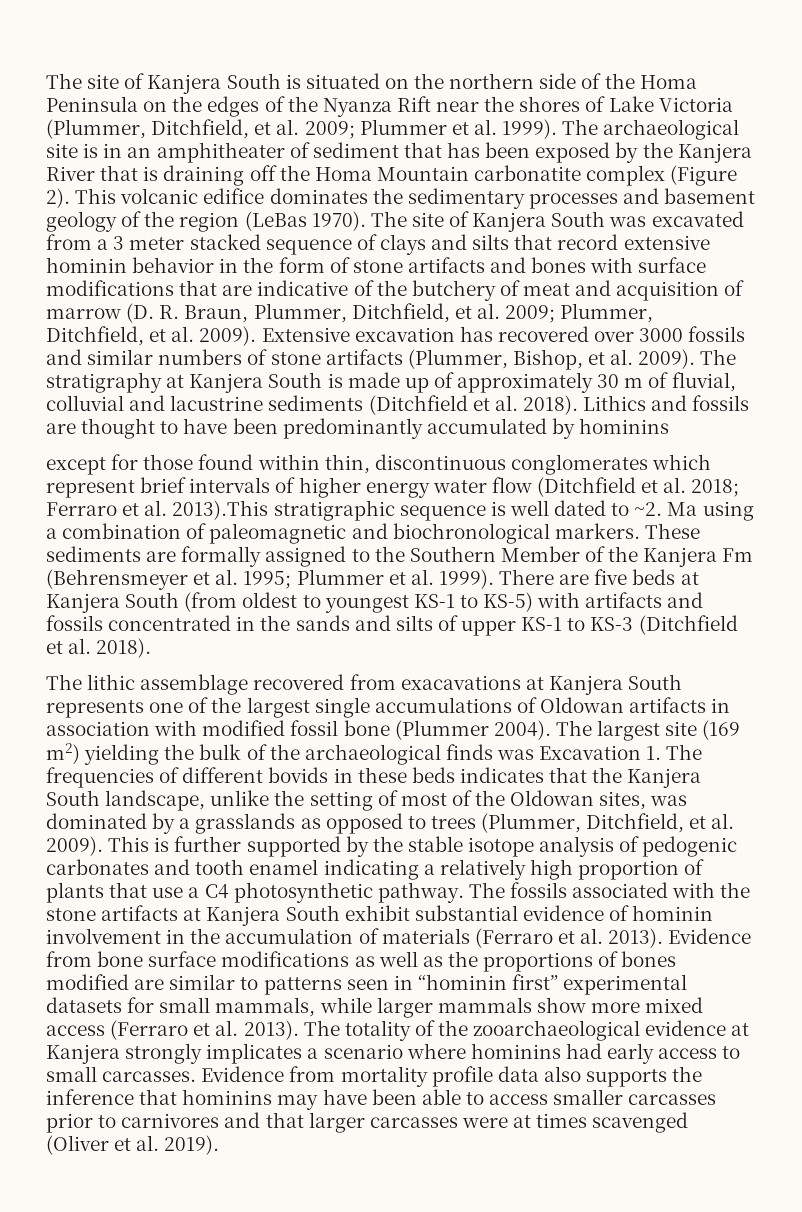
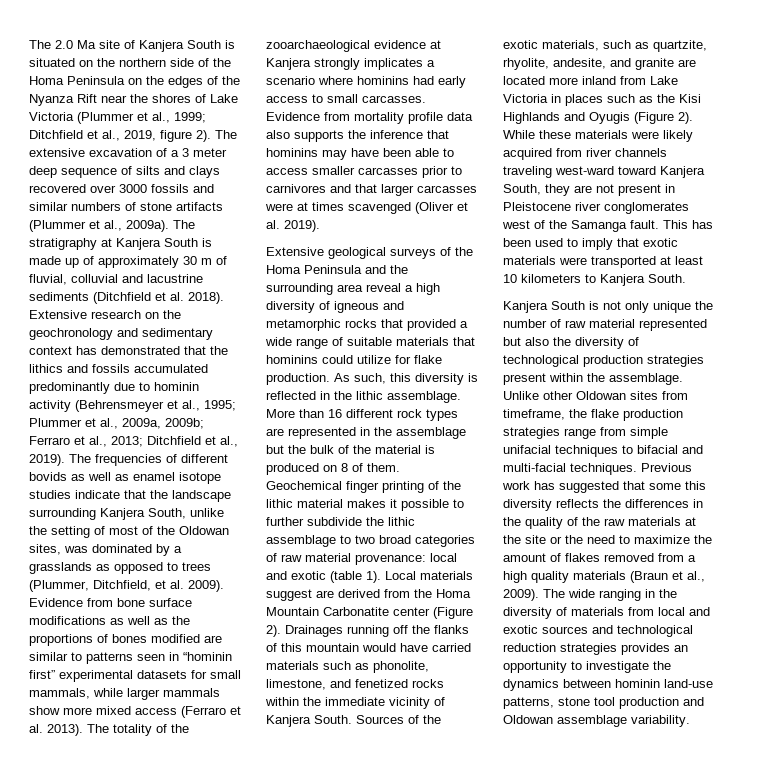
- The site of Kanjera South is situated on the northern side of the Homa Peninsula on the edges of the Nyanza Rift near the shores of Lake Victoria (Plummer, Ditchfield, et al. 2009; Plummer et al. 1999). The archaeological site is in an amphitheater of sediment that has been exposed by the Kanjera River that is draining off the Homa Mountain carbonatite complex (Figure 2). This volcanic edifice dominates the sedimentary processes and basement geology of the region (LeBas 1970). The site of Kanjera South was excavated from a 3 meter stacked sequence of clays and silts that record extensive hominin behavior in the form of stone artifacts and bones with surface modifications that are indicative of the butchery of meat and acquisition of marrow (D. R. Braun, Plummer, Ditchfield, et al. 2009; Plummer, Ditchfield, et al. 2009). Extensive excavation has recovered over 3000 fossils and similar numbers of stone artifacts (Plummer, Bishop, et al. 2009).
+ The 2.0 Ma site of Kanjera South is situated on the northern side of the Homa Peninsula on the edges of the Nyanza Rift near the shores of Lake Victoria (Plummer et al., 1999; Ditchfield et al., 2019, figure 2). The extensive excavation of a 3 meter deep sequence of silts and clays recovered over 3000 fossils and similar numbers of stone artifacts (Plummer et al., 2009a).
- Lithics and fossils are thought to have been predominantly accumulated by hominins
- except for those found within thin, discontinuous conglomerates which represent brief intervals of higher energy water flow (Ditchfield et al. 2018; Ferraro et al. 2013).This stratigraphic sequence is well dated to ~2. Ma using a combination of paleomagnetic and biochronological markers. These sediments are formally assigned to the Southern Member of the Kanjera Fm (Behrensmeyer et al. 1995; Plummer et al. 1999). There are five beds at Kanjera South (from oldest to youngest KS-1 to KS-5) with artifacts and fossils concentrated in the sands and silts of upper KS-1 to KS-3 (Ditchfield et al. 2018).
- The lithic assemblage recovered from exacavations at Kanjera South represents one of the largest single accumulations of Oldowan artifacts in association with modified fossil bone (Plummer 2004). The largest site (169 m2) yielding the bulk of the archaeological finds was Excavation 1. The frequencies of different bovids in these beds indicates that the Kanjera South landscape, unlike the setting of most of the Oldowan sites, was dominated by a grasslands as opposed to trees (Plummer, Ditchfield, et al. 2009).
+ Extensive research on the geochronology and sedimentary context has demonstrated that the lithics and fossils accumulated predominantly due to hominin activity (Behrensmeyer et al., 1995; Plummer et al., 2009a, 2009b; Ferraro et al., 2013; Ditchfield et al., 2019). The frequencies of different bovids as well as enamel isotope studies indicate that the landscape surrounding Kanjera South, unlike the setting of most of the Oldowan sites, was dominated by a grasslands as opposed to trees (Plummer, Ditchfield, et al. 2009).
- This is further supported by the stable isotope analysis of pedogenic carbonates and tooth enamel indicating a relatively high proportion of plants that use a C4 photosynthetic pathway. The fossils associated with the stone artifacts at Kanjera South exhibit substantial evidence of hominin involvement in the accumulation of materials (Ferraro et al. 2013).
+ Extensive geological surveys of the Homa Peninsula and the surrounding area reveal a high diversity of igneous and metamorphic rocks that provided a wide range of suitable materials that hominins could utilize for flake production. As such, this diversity is reflected in the lithic assemblage. More than 16 different rock types are represented in the assemblage but the bulk of the material is produced on 8 of them. Geochemical finger printing of the lithic material makes it possible to further subdivide the lithic assemblage to two broad categories of raw material provenance: local and exotic (table 1). Local materials suggest are derived from the Homa Mountain Carbonatite center (Figure 2). Drainages running off the flanks of this mountain would have carried materials such as phonolite, limestone, and fenetized rocks within the immediate vicinity of Kanjera South. Sources of the exotic materials, such as quartzite, rhyolite, andesite, and granite are located more inland from Lake Victoria in places such as the Kisi Highlands and Oyugis (Figure 2). While these materials were likely acquired from river channels traveling west-ward toward Kanjera South, they are not present in Pleistocene river conglomerates west of the Samanga fault. This has been used to imply that exotic materials were transported at least 10 kilometers to Kanjera South.
+ Kanjera South is not only unique the number of raw material represented but also the diversity of technological production strategies present within the assemblage. Unlike other Oldowan sites from timeframe, the flake production strategies range from simple unifacial techniques to bifacial and multi-facial techniques. Previous work has suggested that some this diversity reflects the differences in the quality of the raw materials at the site or the need to maximize the amount of flakes removed from a high quality materials (Braun et al., 2009). The wide ranging in the diversity of materials from local and exotic sources and technological reduction strategies provides an opportunity to investigate the dynamics between hominin land-use patterns, stone tool production and Oldowan assemblage variability.

